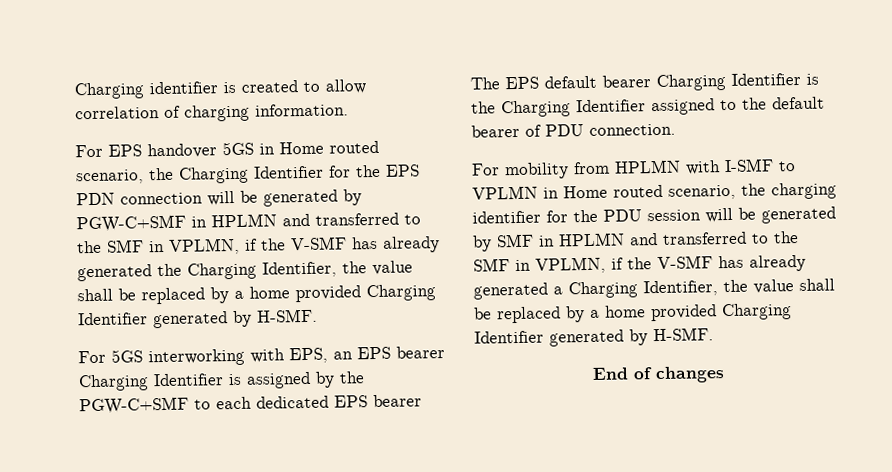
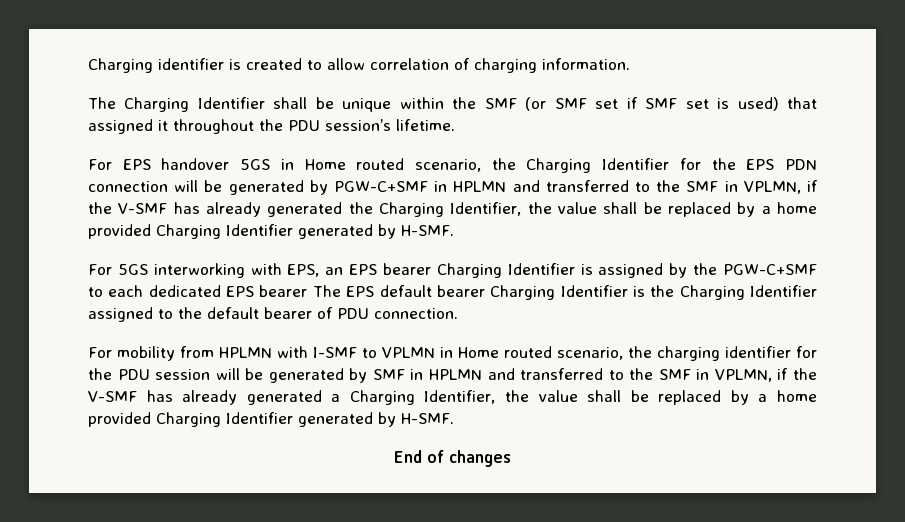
+ The Charging Identifier shall be unique within the SMF (or SMF set if SMF set is used) that assigned it throughout the PDU session’s lifetime.

